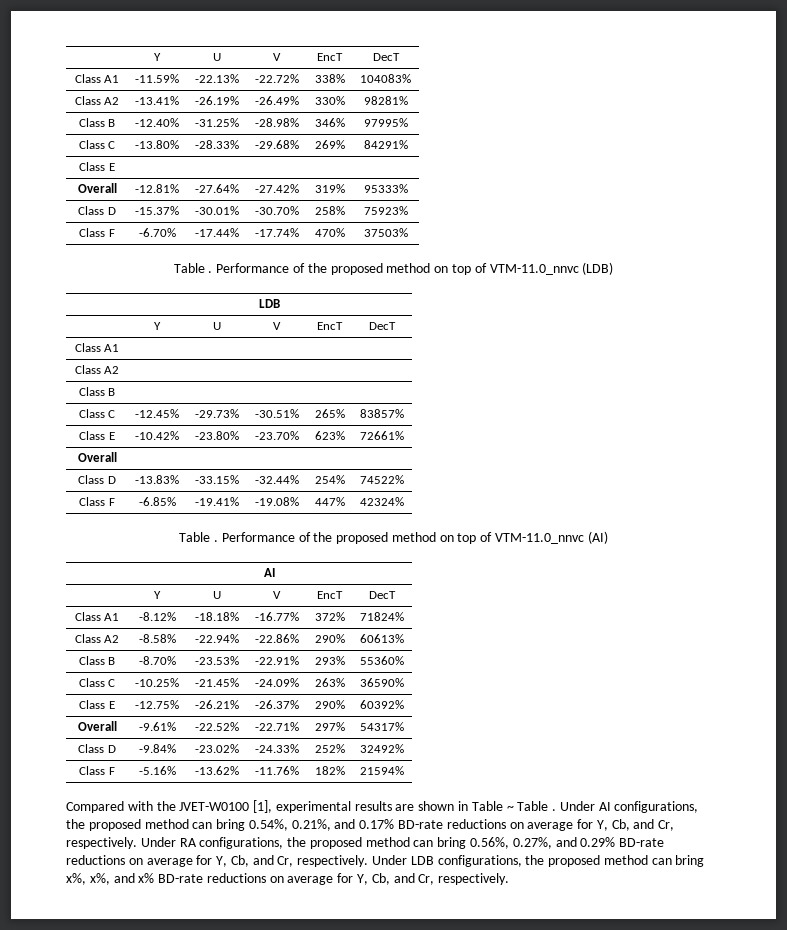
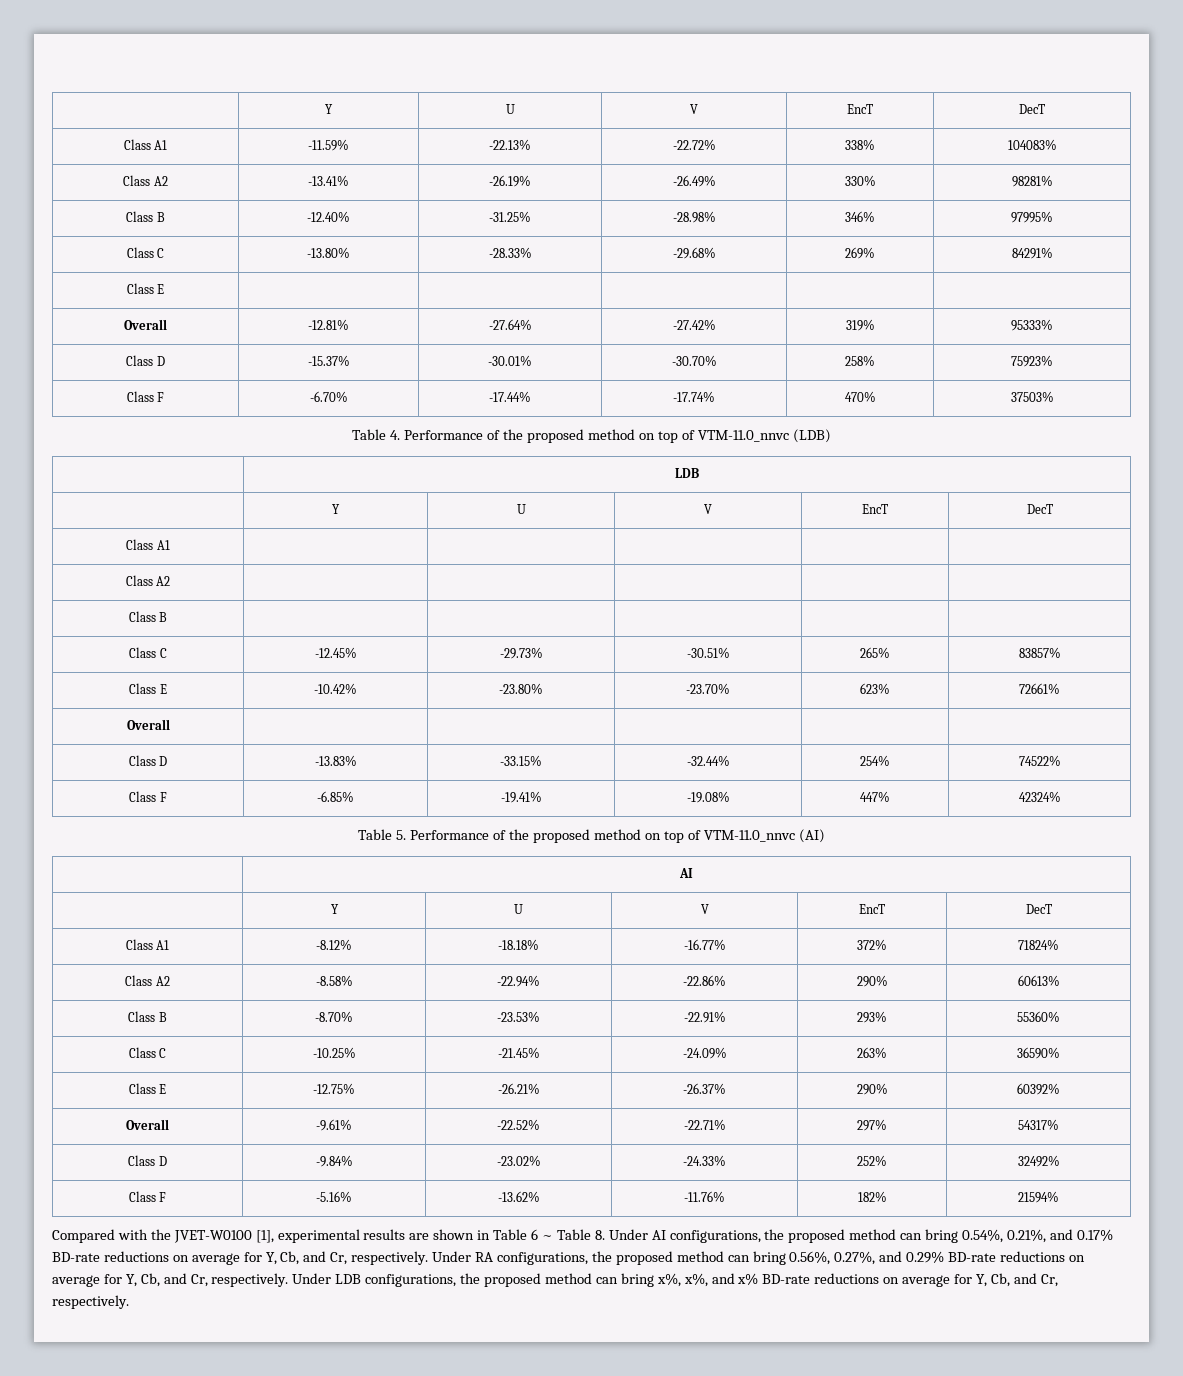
- Table . Performance of the proposed method on top of VTM-11.0_nnvc (LDB)
+ Table 4. Performance of the proposed method on top of VTM-11.0_nnvc (LDB)
- Table . Performance of the proposed method on top of VTM-11.0_nnvc (AI)
+ Table 5. Performance of the proposed method on top of VTM-11.0_nnvc (AI)
- Compared with the JVET-W0100 [1], experimental results are shown in Table ~ Table . Under AI configurations, the proposed method can bring 0.54%, 0.21%, and 0.17% BD-rate reductions on average for Y, Cb, and Cr, respectively.
+ Compared with the JVET-W0100 [1], experimental results are shown in Table 6 ~ Table 8. Under AI configurations, the proposed method can bring 0.54%, 0.21%, and 0.17% BD-rate reductions on average for Y, Cb, and Cr, respectively.

